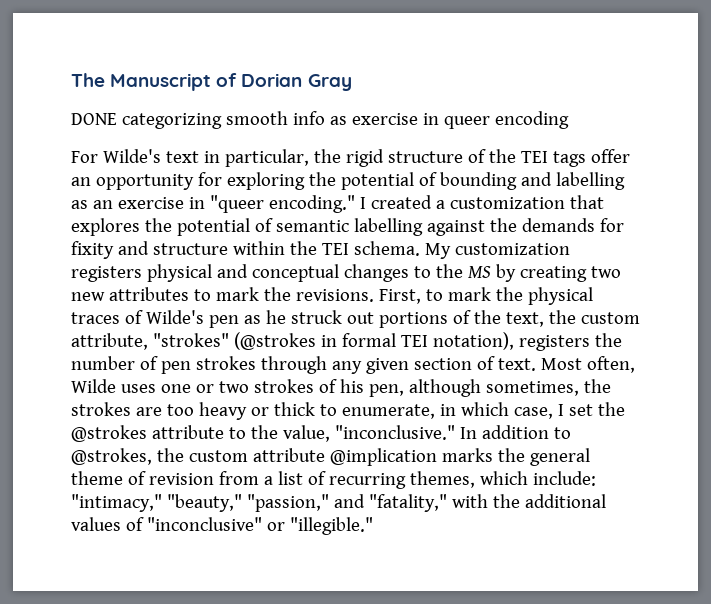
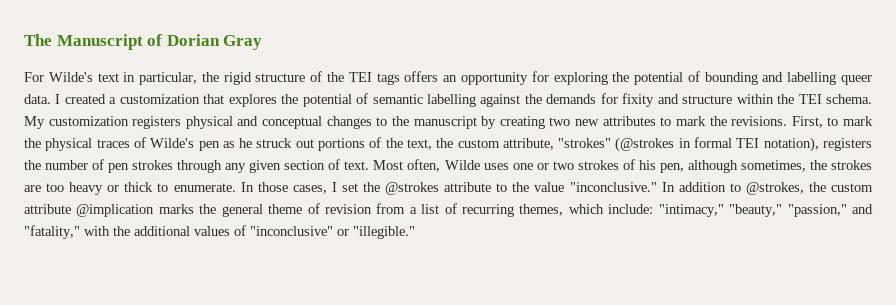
- DONE categorizing smooth info as exercise in queer encoding
- For Wilde's text in particular, the rigid structure of the TEI tags offer an opportunity for exploring the potential of bounding and labelling as an exercise in "queer encoding."
+ For Wilde's text in particular, the rigid structure of the TEI tags offers an opportunity for exploring the potential of bounding and labelling queer data.
- My customization registers physical and conceptual changes to the MS by creating two new attributes to mark the revisions.
+ My customization registers physical and conceptual changes to the manuscript by creating two new attributes to mark the revisions.
- Most often, Wilde uses one or two strokes of his pen, although sometimes, the strokes are too heavy or thick to enumerate, in which case, I set the @strokes attribute to the value, "inconclusive."
+ Most often, Wilde uses one or two strokes of his pen, although sometimes, the strokes are too heavy or thick to enumerate. In those cases, I set the @strokes attribute to the value "inconclusive."

